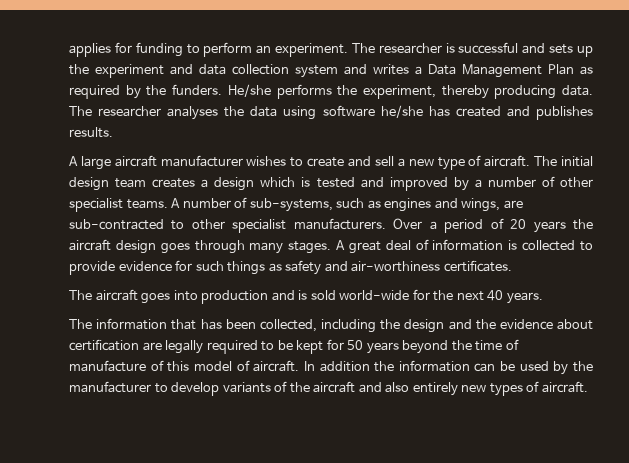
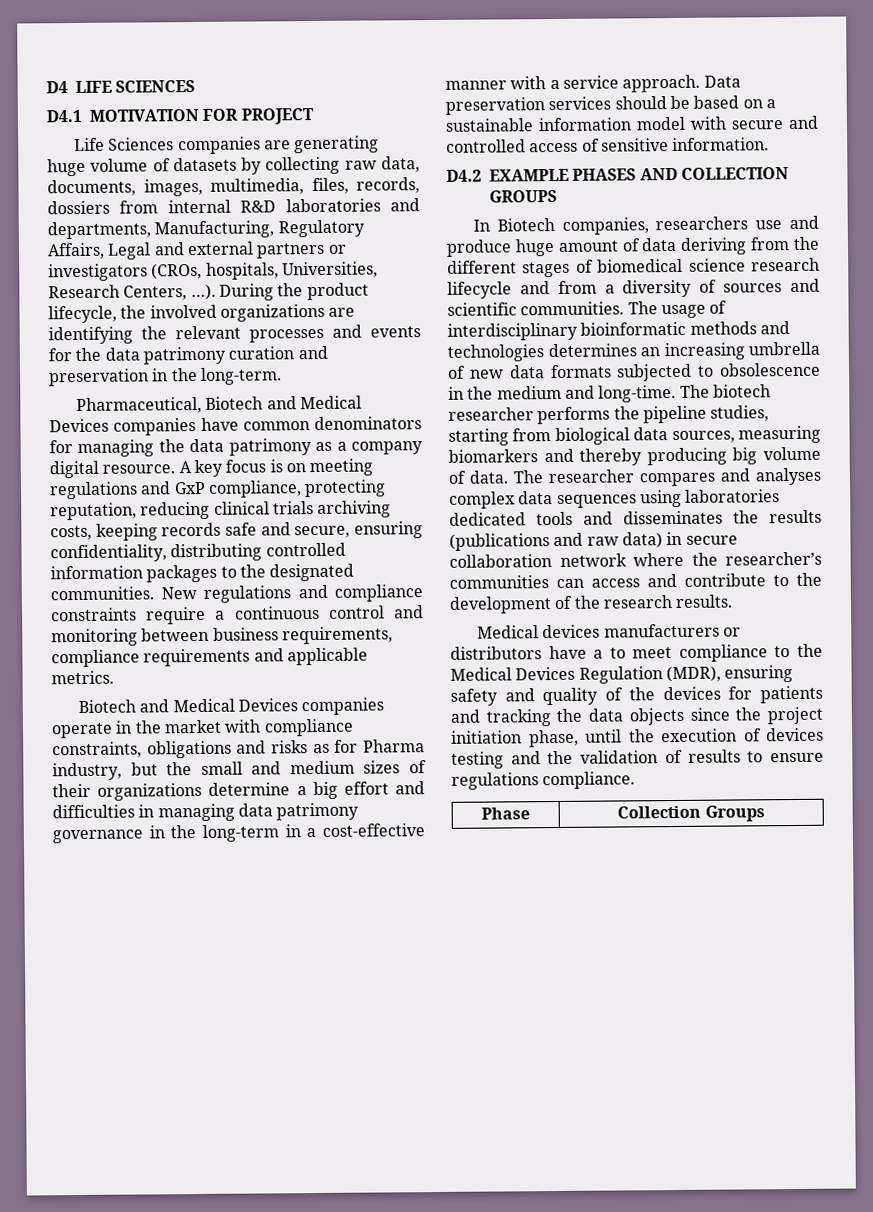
- applies for funding to perform an experiment. The researcher is successful and sets up the experiment and data collection system and writes a Data Management Plan as required by the funders. He/she performs the experiment, thereby producing data. The researcher analyses the data using software he/she has created and publishes results.
- A large aircraft manufacturer wishes to create and sell a new type of aircraft. The initial design team creates a design which is tested and improved by a number of other specialist teams. A number of sub-systems, such as engines and wings, are sub-contracted to other specialist manufacturers. Over a period of 20 years the aircraft design goes through many stages. A great deal of information is collected to provide evidence for such things as safety and air-worthiness certificates.
- The aircraft goes into production and is sold world-wide for the next 40 years.
- The information that has been collected, including the design and the evidence about certification are legally required to be kept for 50 years beyond the time of manufacture of this model of aircraft. In addition the information can be used by the manufacturer to develop variants of the aircraft and also entirely new types of aircraft.
+ D4 LIFE SCIENCES
+ D4.1 MOTIVATION FOR PROJECT
+ Life Sciences companies are generating huge volume of datasets by collecting raw data, documents, images, multimedia, files, records, dossiers from internal R&D laboratories and departments, Manufacturing, Regulatory Affairs, Legal and external partners or investigators (CROs, hospitals, Universities, Research Centers, …). During the product lifecycle, the involved organizations are identifying the relevant processes and events for the data patrimony curation and preservation in the long-term.
+ Pharmaceutical, Biotech and Medical Devices companies have common denominators for managing the data patrimony as a company digital resource. A key focus is on meeting regulations and GxP compliance, protecting reputation, reducing clinical trials archiving costs, keeping records safe and secure, ensuring confidentiality, distributing controlled information packages to the designated communities. New regulations and compliance constraints require a continuous control and monitoring between business requirements, compliance requirements and applicable metrics.
+ Biotech and Medical Devices companies operate in the market with compliance constraints, obligations and risks as for Pharma industry, but the small and medium sizes of their organizations determine a big effort and difficulties in managing data patrimony governance in the long-term in a cost-effective manner with a service approach. Data preservation services should be based on a sustainable information model with secure and controlled access of sensitive information.
+ D4.2 EXAMPLE PHASES AND COLLECTION GROUPS
+ In Biotech companies, researchers use and produce huge amount of data deriving from the different stages of biomedical science research lifecycle and from a diversity of sources and scientific communities. The usage of interdisciplinary bioinformatic methods and technologies determines an increasing umbrella of new data formats subjected to obsolescence in the medium and long-time. The biotech researcher performs the pipeline studies, starting from biological data sources, measuring biomarkers and thereby producing big volume of data. The researcher compares and analyses complex data sequences using laboratories dedicated tools and disseminates the results (publications and raw data) in secure collaboration network where the researcher’s communities can access and contribute to the development of the research results.
+ Medical devices manufacturers or distributors have a to meet compliance to the Medical Devices Regulation (MDR), ensuring safety and quality of the devices for patients and tracking the data objects since the project initiation phase, until the execution of devices testing and the validation of results to ensure regulations compliance.
+ Phase | Collection Groups

